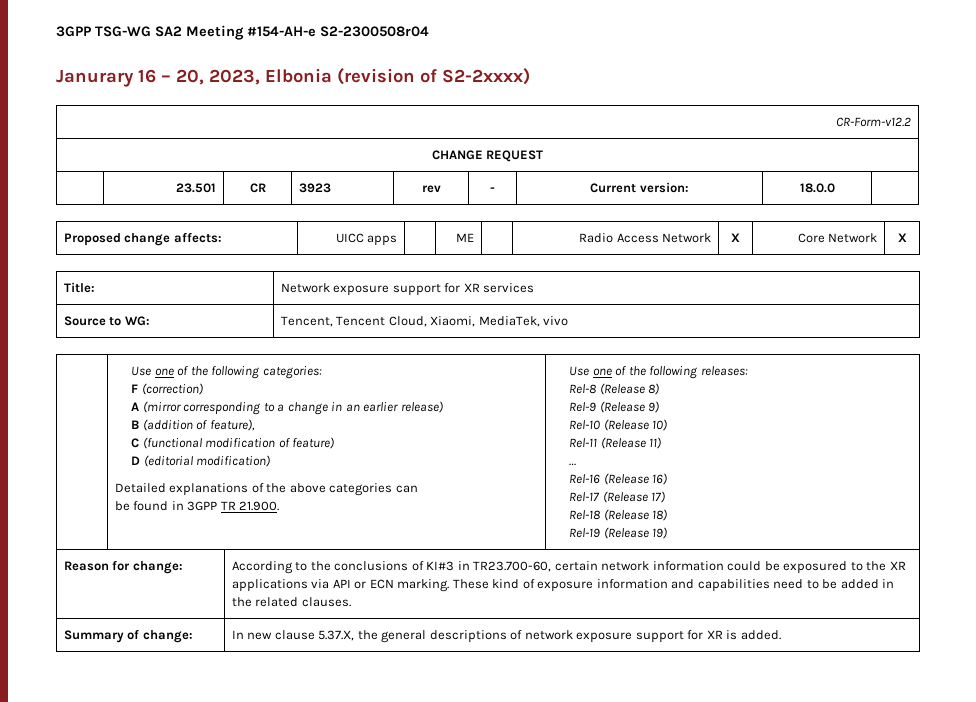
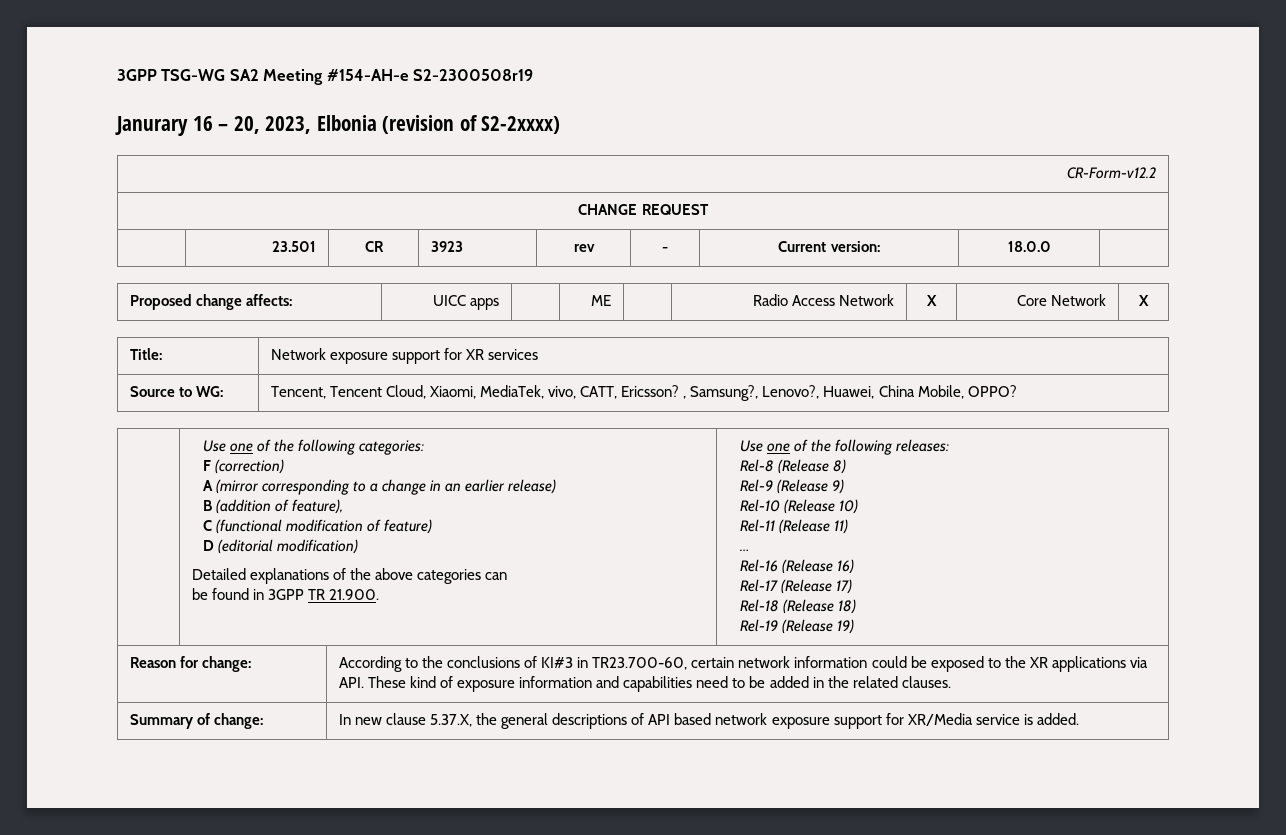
- 3GPP TSG-WG SA2 Meeting #154-AH-e S2-2300508r04
+ 3GPP TSG-WG SA2 Meeting #154-AH-e S2-2300508r19
- Source to WG: | Tencent, Tencent Cloud, Xiaomi, MediaTek, vivo
+ Source to WG: | Tencent, Tencent Cloud, Xiaomi, MediaTek, vivo, CATT, Ericsson? , Samsung?, Lenovo?, Huawei, China Mobile, OPPO?
- According to the conclusions of KI#3 in TR23.700-60, certain network information could be exposured to the XR applications via API or ECN marking. These kind of exposure information and capabilities need to be added in the related clauses.
+ According to the conclusions of KI#3 in TR23.700-60, certain network information could be exposed to the XR applications via API. These kind of exposure information and capabilities need to be added in the related clauses.
- Summary of change: | In new clause 5.37.X, the general descriptions of network exposure support for XR is added.
+ Summary of change: | In new clause 5.37.X, the general descriptions of API based network exposure support for XR/Media service is added.

